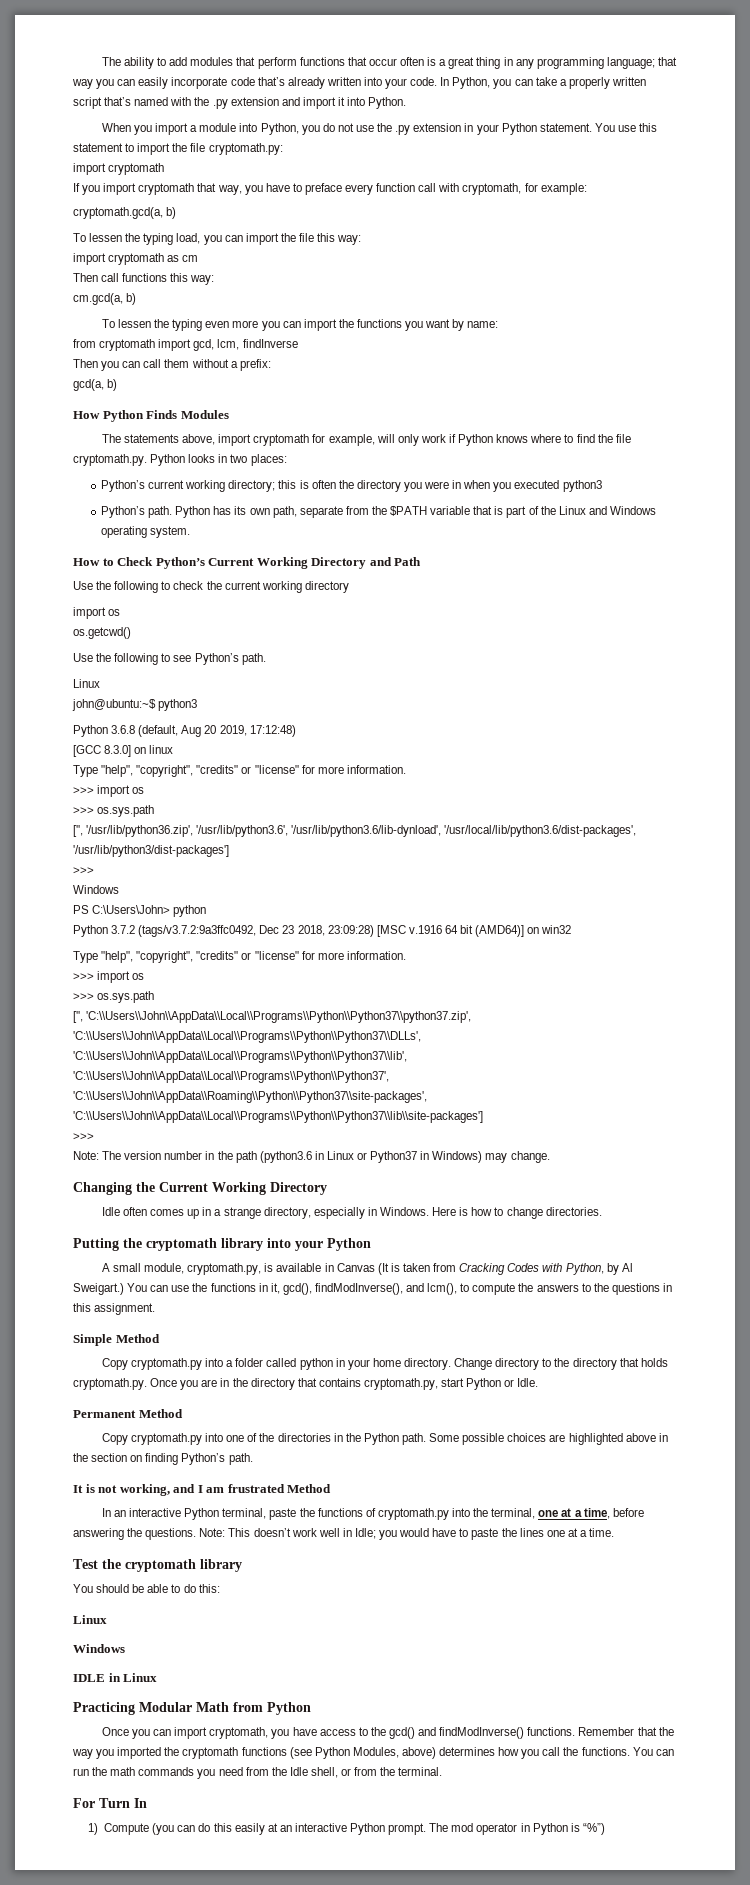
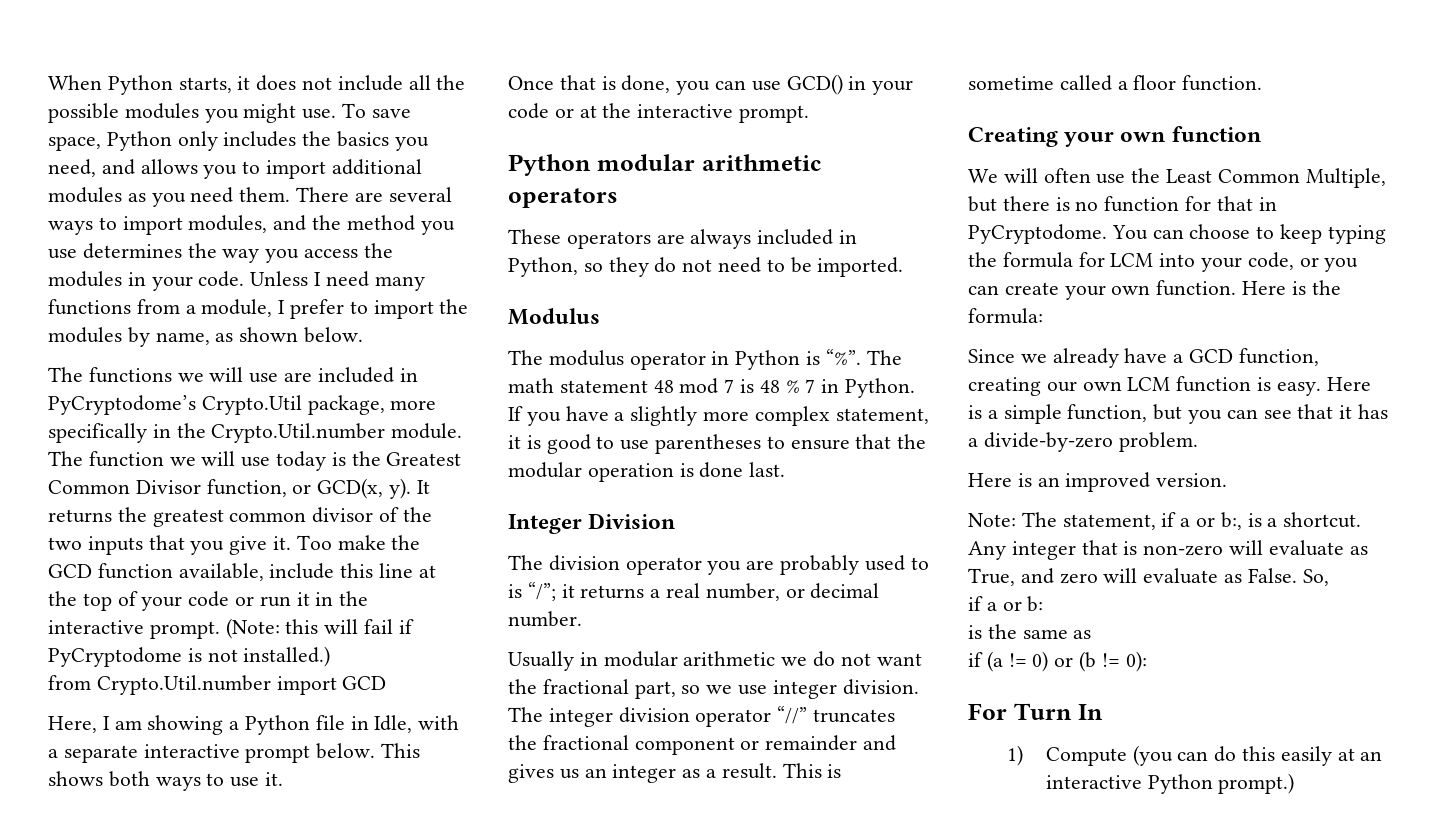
- The ability to add modules that perform functions that occur often is a great thing in any programming language; that way you can easily incorporate code that’s already written into your code. In Python, you can take a properly written script that’s named with the .py extension and import it into Python.
- When you import a module into Python, you do not use the .py extension in your Python statement. You use this statement to import the file cryptomath.py:
- import cryptomath
- If you import cryptomath that way, you have to preface every function call with cryptomath, for example:
- cryptomath.gcd(a, b)
- To lessen the typing load, you can import the file this way:
- import cryptomath as cm
- Then call functions this way:
- cm.gcd(a, b)
- To lessen the typing even more you can import the functions you want by name:
- from cryptomath import gcd, lcm, findInverse
- Then you can call them without a prefix:
- gcd(a, b)
- How Python Finds Modules
- The statements above, import cryptomath for example, will only work if Python knows where to find the file cryptomath.py. Python looks in two places:
- Python’s current working directory; this is often the directory you were in when you executed python3
- Python’s path. Python has its own path, separate from the $PATH variable that is part of the Linux and Windows operating system.
- How to Check Python’s Current Working Directory and Path
- Use the following to check the current working directory
- import os
- os.getcwd()
- Use the following to see Python’s path.
- Linux
- john@ubuntu:~$ python3
- Python 3.6.8 (default, Aug 20 2019, 17:12:48)
- [GCC 8.3.0] on linux
- Type "help", "copyright", "credits" or "license" for more information.
- >>> import os
- >>> os.sys.path
- ['', '/usr/lib/python36.zip', '/usr/lib/python3.6', '/usr/lib/python3.6/lib-dynload', '/usr/local/lib/python3.6/dist-packages', '/usr/lib/python3/dist-packages']
- >>>
- Windows
- PS C:\Users\John> python
- Python 3.7.2 (tags/v3.7.2:9a3ffc0492, Dec 23 2018, 23:09:28) [MSC v.1916 64 bit (AMD64)] on win32
- Type "help", "copyright", "credits" or "license" for more information.
- >>> import os
- >>> os.sys.path
- ['', 'C:\\Users\\John\\AppData\\Local\\Programs\\Python\\Python37\\python37.zip', 'C:\\Users\\John\\AppData\\Local\\Programs\\Python\\Python37\\DLLs', 'C:\\Users\\John\\AppData\\Local\\Programs\\Python\\Python37\\lib', 'C:\\Users\\John\\AppData\\Local\\Programs\\Python\\Python37', 'C:\\Users\\John\\AppData\\Roaming\\Python\\Python37\\site-packages', 'C:\\Users\\John\\AppData\\Local\\Programs\\Python\\Python37\\lib\\site-packages']
- >>>
- Note: The version number in the path (python3.6 in Linux or Python37 in Windows) may change.
- Changing the Current Working Directory
- Idle often comes up in a strange directory, especially in Windows. Here is how to change directories.
- Putting the cryptomath library into your Python
- A small module, cryptomath.py, is available in Canvas (It is taken from Cracking Codes with Python, by Al Sweigart.) You can use the functions in it, gcd(), findModInverse(), and lcm(), to compute the answers to the questions in this assignment.
- Simple Method
- Copy cryptomath.py into a folder called python in your home directory. Change directory to the directory that holds cryptomath.py. Once you are in the directory that contains cryptomath.py, start Python or Idle.
- Permanent Method
- Copy cryptomath.py into one of the directories in the Python path. Some possible choices are highlighted above in the section on finding Python’s path.
- It is not working, and I am frustrated Method
- In an interactive Python terminal, paste the functions of cryptomath.py into the terminal, one at a time, before answering the questions. Note: This doesn’t work well in Idle; you would have to paste the lines one at a time.
- Test the cryptomath library
- You should be able to do this:
- Linux
- Windows
- IDLE in Linux
- Practicing Modular Math from Python
- Once you can import cryptomath, you have access to the gcd() and findModInverse() functions. Remember that the way you imported the cryptomath functions (see Python Modules, above) determines how you call the functions. You can run the math commands you need from the Idle shell, or from the terminal.
+ When Python starts, it does not include all the possible modules you might use. To save space, Python only includes the basics you need, and allows you to import additional modules as you need them. There are several ways to import modules, and the method you use determines the way you access the modules in your code. Unless I need many functions from a module, I prefer to import the modules by name, as shown below.
+ The functions we will use are included in PyCryptodome’s Crypto.Util package, more specifically in the Crypto.Util.number module. The function we will use today is the Greatest Common Divisor function, or GCD(x, y). It returns the greatest common divisor of the two inputs that you give it. Too make the GCD function available, include this line at the top of your code or run it in the interactive prompt. (Note: this will fail if PyCryptodome is not installed.)
+ from Crypto.Util.number import GCD
+ Here, I am showing a Python file in Idle, with a separate interactive prompt below. This shows both ways to use it.
+ Once that is done, you can use GCD() in your code or at the interactive prompt.
+ Python modular arithmetic operators
+ These operators are always included in Python, so they do not need to be imported.
+ Modulus
+ The modulus operator in Python is “%”. The math statement 48 mod 7 is 48 % 7 in Python. If you have a slightly more complex statement, it is good to use parentheses to ensure that the modular operation is done last.
+ Integer Division
+ The division operator you are probably used to is “/”; it returns a real number, or decimal number.
+ Usually in modular arithmetic we do not want the fractional part, so we use integer division. The integer division operator “//” truncates the fractional component or remainder and gives us an integer as a result. This is sometime called a floor function.
+ Creating your own function
+ We will often use the Least Common Multiple, but there is no function for that in PyCryptodome. You can choose to keep typing the formula for LCM into your code, or you can create your own function. Here is the formula:
+ Since we already have a GCD function, creating our own LCM function is easy. Here is a simple function, but you can see that it has a divide-by-zero problem.
+ Here is an improved version.
+ Note: The statement, if a or b:, is a shortcut. Any integer that is non-zero will evaluate as True, and zero will evaluate as False. So,
+ if a or b:
+ is the same as
+ if (a != 0) or (b != 0):
- 1) Compute (you can do this easily at an interactive Python prompt. The mod operator in Python is “%”)
+ 1) Compute (you can do this easily at an interactive Python prompt.)

